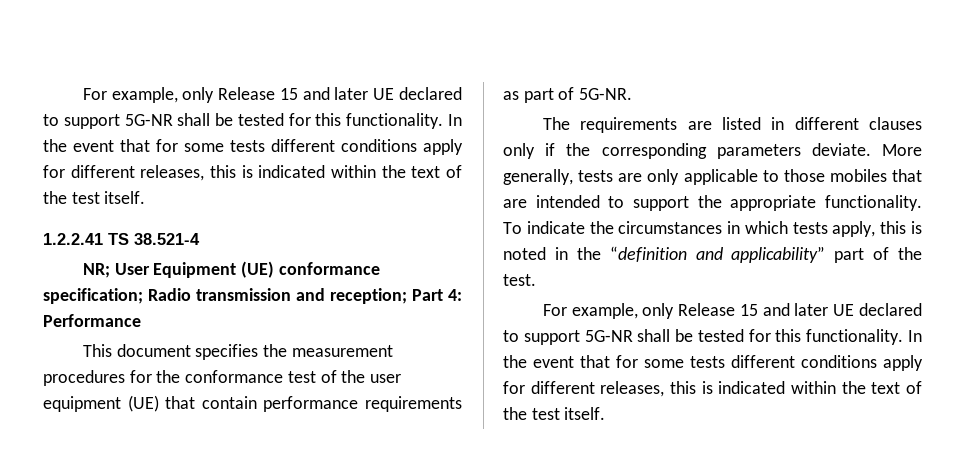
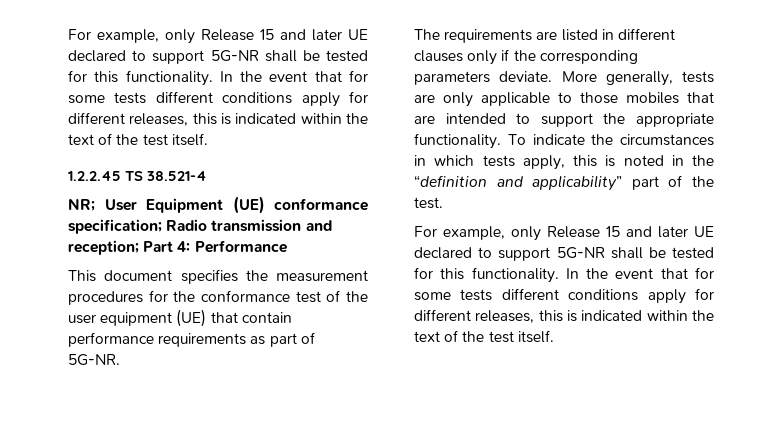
- 1.2.2.41 TS 38.521-4
+ 1.2.2.45 TS 38.521-4

